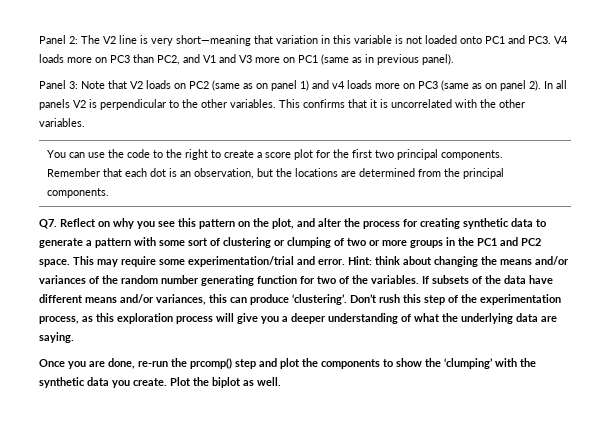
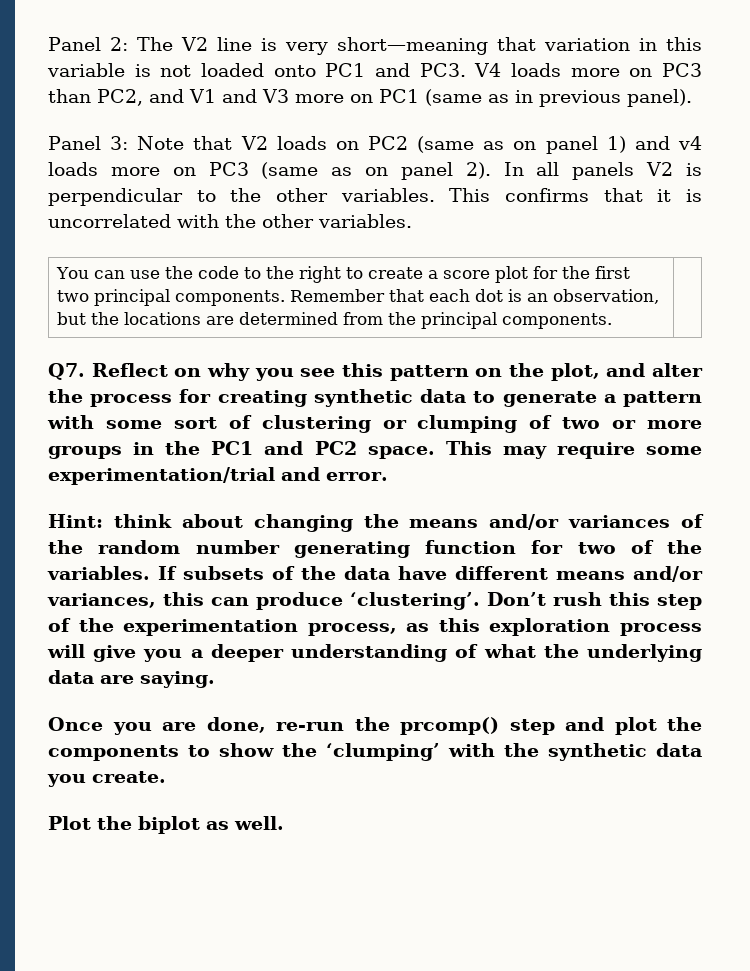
- This may require some experimentation/trial and error. Hint: think about changing the means and/or variances of the random number generating function for two of the variables.
+ This may require some experimentation/trial and error.
+ Hint: think about changing the means and/or variances of the random number generating function for two of the variables.
- Once you are done, re-run the prcomp() step and plot the components to show the ‘clumping’ with the synthetic data you create. Plot the biplot as well.
+ Once you are done, re-run the prcomp() step and plot the components to show the ‘clumping’ with the synthetic data you create.
+ Plot the biplot as well.

